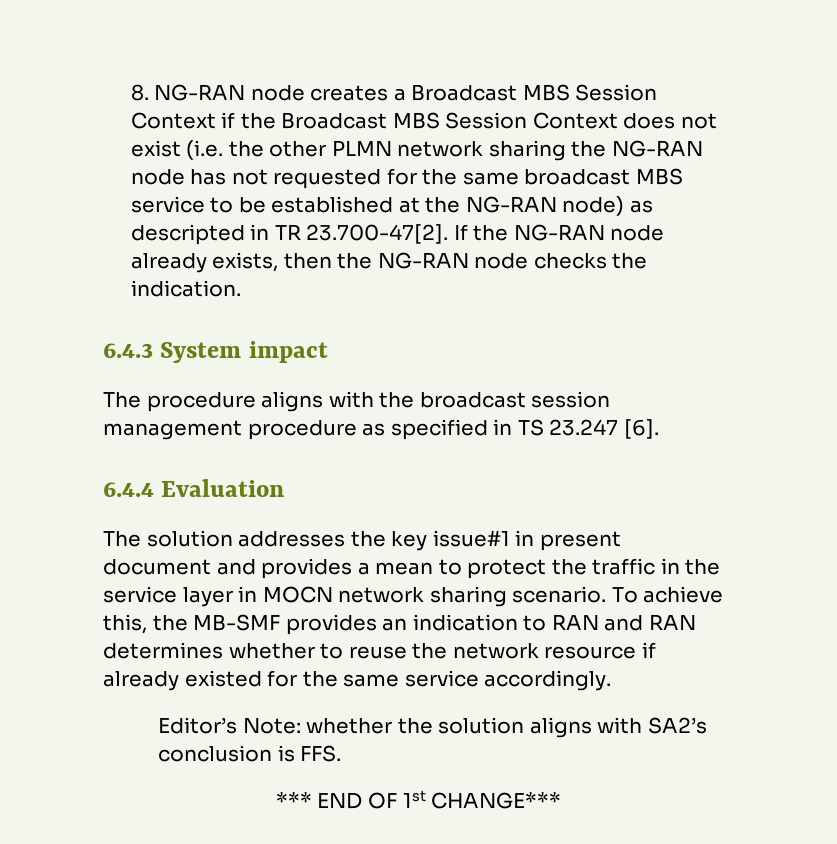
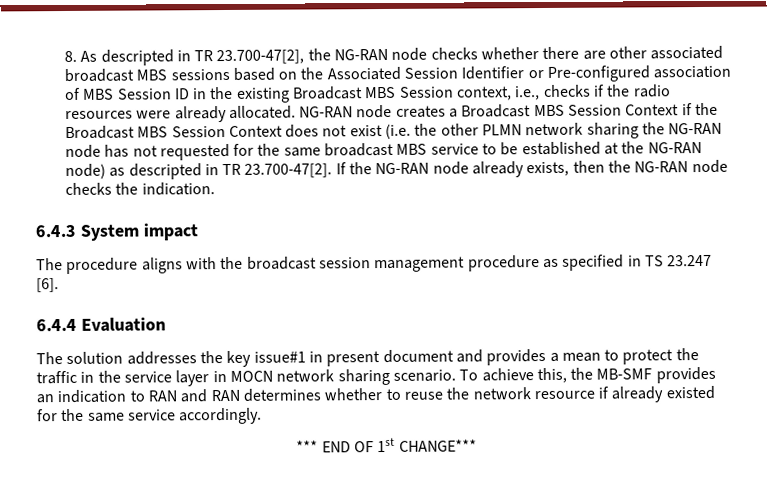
- 8. NG-RAN node creates a Broadcast MBS Session Context if the Broadcast MBS Session Context does not exist (i.e. the other PLMN network sharing the NG-RAN node has not requested for the same broadcast MBS service to be established at the NG-RAN node) as descripted in TR 23.700-47[2]. If the NG-RAN node already exists, then the NG-RAN node checks the indication.
+ 8. As descripted in TR 23.700-47[2], the NG-RAN node checks whether there are other associated broadcast MBS sessions based on the Associated Session Identifier or Pre-configured association of MBS Session ID in the existing Broadcast MBS Session context, i.e., checks if the radio resources were already allocated. NG-RAN node creates a Broadcast MBS Session Context if the Broadcast MBS Session Context does not exist (i.e. the other PLMN network sharing the NG-RAN node has not requested for the same broadcast MBS service to be established at the NG-RAN node) as descripted in TR 23.700-47[2]. If the NG-RAN node already exists, then the NG-RAN node checks the indication.
- Editor’s Note: whether the solution aligns with SA2’s conclusion is FFS.

